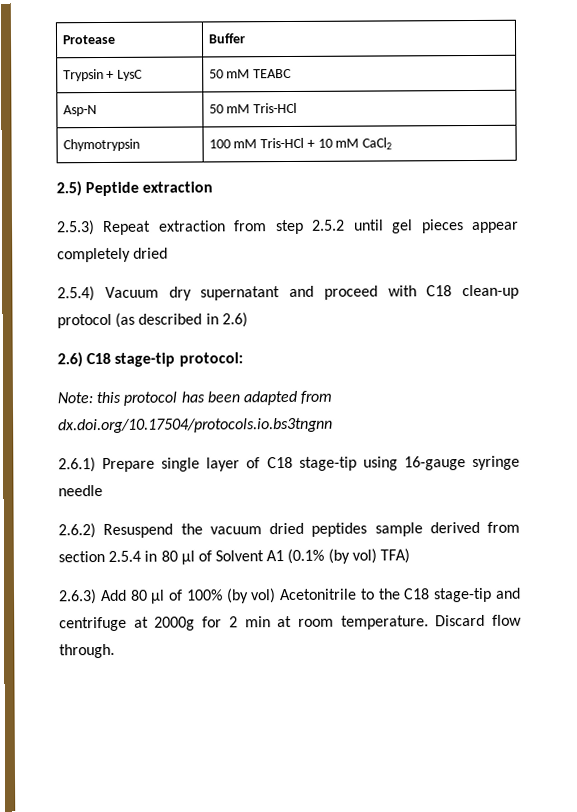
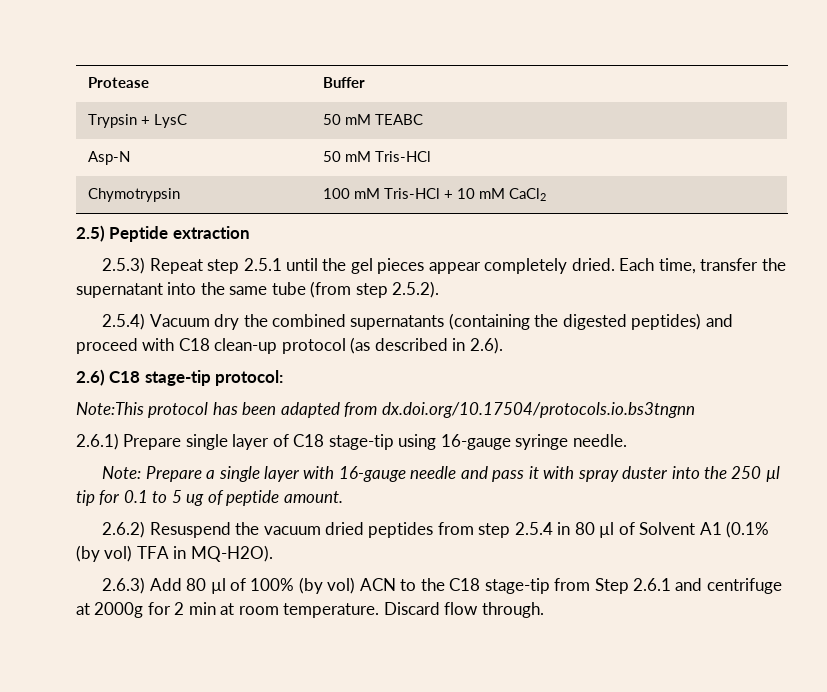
- 2.5.3) Repeat extraction from step 2.5.2 until gel pieces appear completely dried
- 2.5.4) Vacuum dry supernatant and proceed with C18 clean-up protocol (as described in 2.6)
+ 2.5.3) Repeat step 2.5.1 until the gel pieces appear completely dried. Each time, transfer the supernatant into the same tube (from step 2.5.2).
+ 2.5.4) Vacuum dry the combined supernatants (containing the digested peptides) and proceed with C18 clean-up protocol (as described in 2.6).
- Note: this protocol has been adapted from dx.doi.org/10.17504/protocols.io.bs3tngnn
+ Note:This protocol has been adapted from dx.doi.org/10.17504/protocols.io.bs3tngnn
- 2.6.1) Prepare single layer of C18 stage-tip using 16-gauge syringe needle
+ 2.6.1) Prepare single layer of C18 stage-tip using 16-gauge syringe needle.
+ Note: Prepare a single layer with 16-gauge needle and pass it with spray duster into the 250 µl tip for 0.1 to 5 ug of peptide amount.
- 2.6.2) Resuspend the vacuum dried peptides sample derived from section 2.5.4 in 80 µl of Solvent A1 (0.1% (by vol) TFA)
+ 2.6.2) Resuspend the vacuum dried peptides from step 2.5.4 in 80 µl of Solvent A1 (0.1% (by vol) TFA in MQ-H2O).
- 2.6.3) Add 80 µl of 100% (by vol) Acetonitrile to the C18 stage-tip and centrifuge at 2000g for 2 min at room temperature.
+ 2.6.3) Add 80 µl of 100% (by vol) ACN to the C18 stage-tip from Step 2.6.1 and centrifuge at 2000g for 2 min at room temperature.

